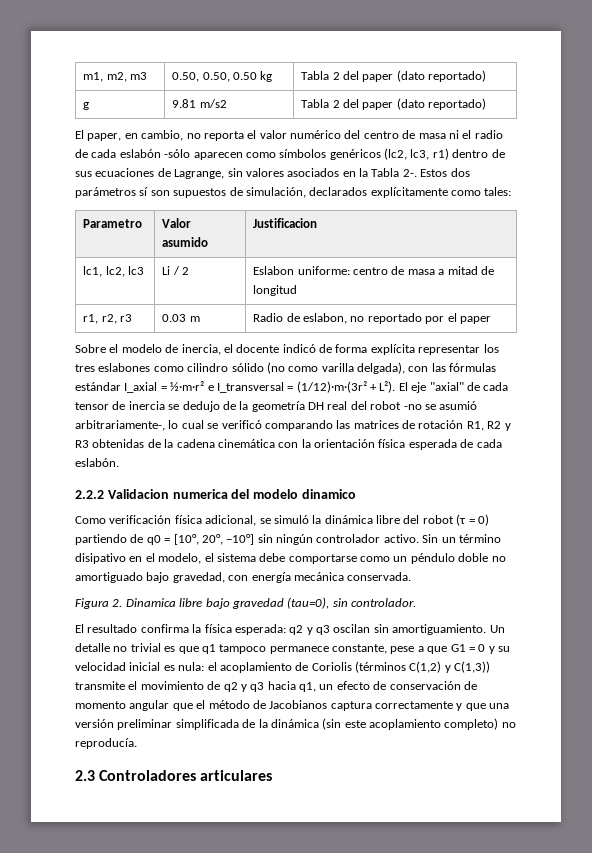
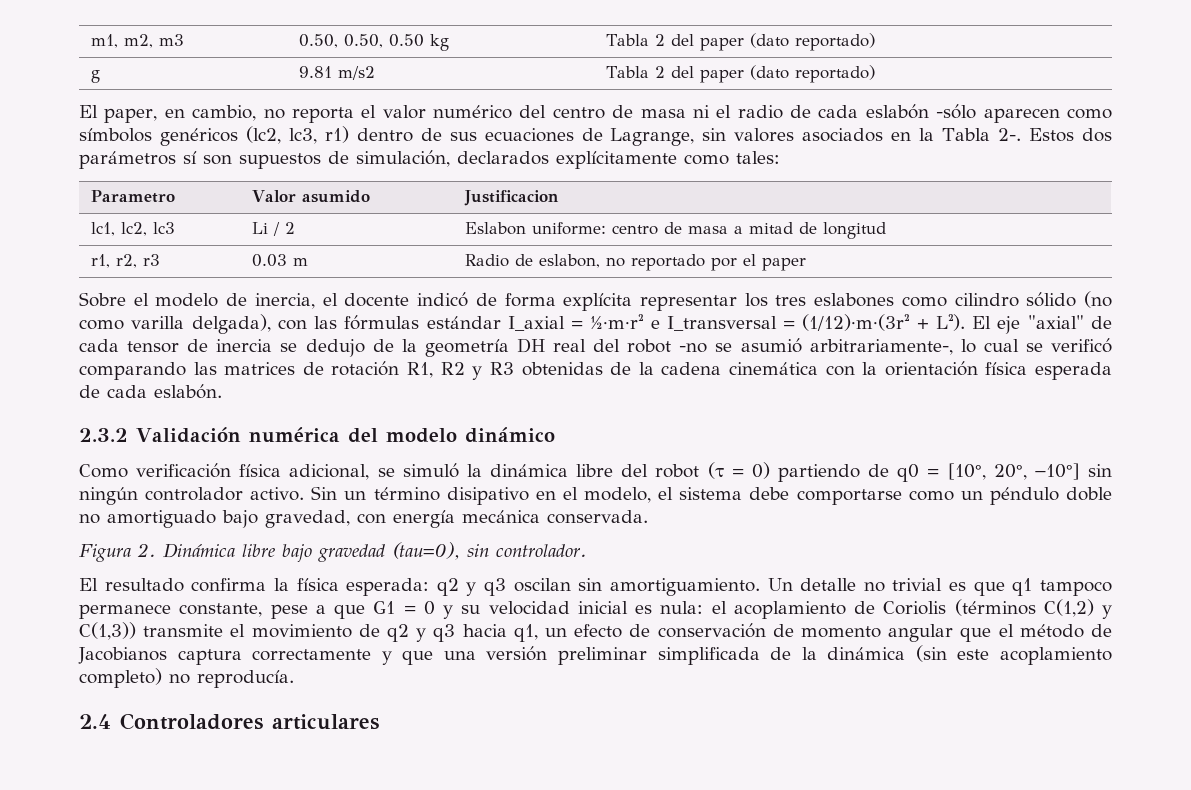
- 2.2.2 Validacion numerica del modelo dinamico
+ 2.3.2 Validación numérica del modelo dinámico
- Figura 2. Dinamica libre bajo gravedad (tau=0), sin controlador.
+ Figura 2. Dinámica libre bajo gravedad (tau=0), sin controlador.
- 2.3 Controladores articulares
+ 2.4 Controladores articulares

